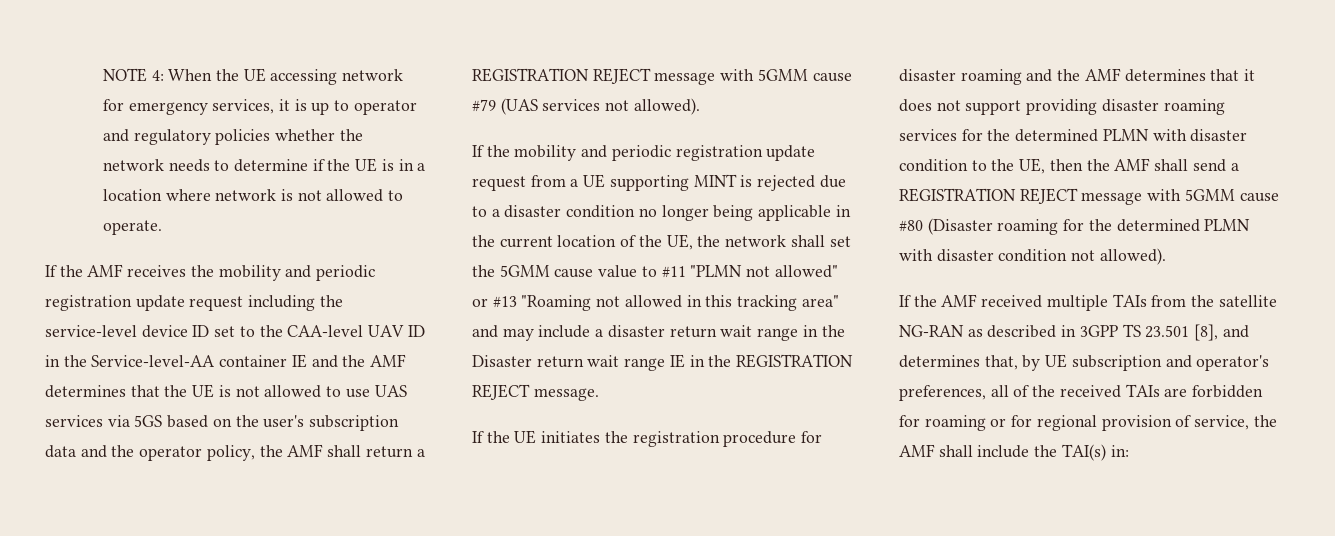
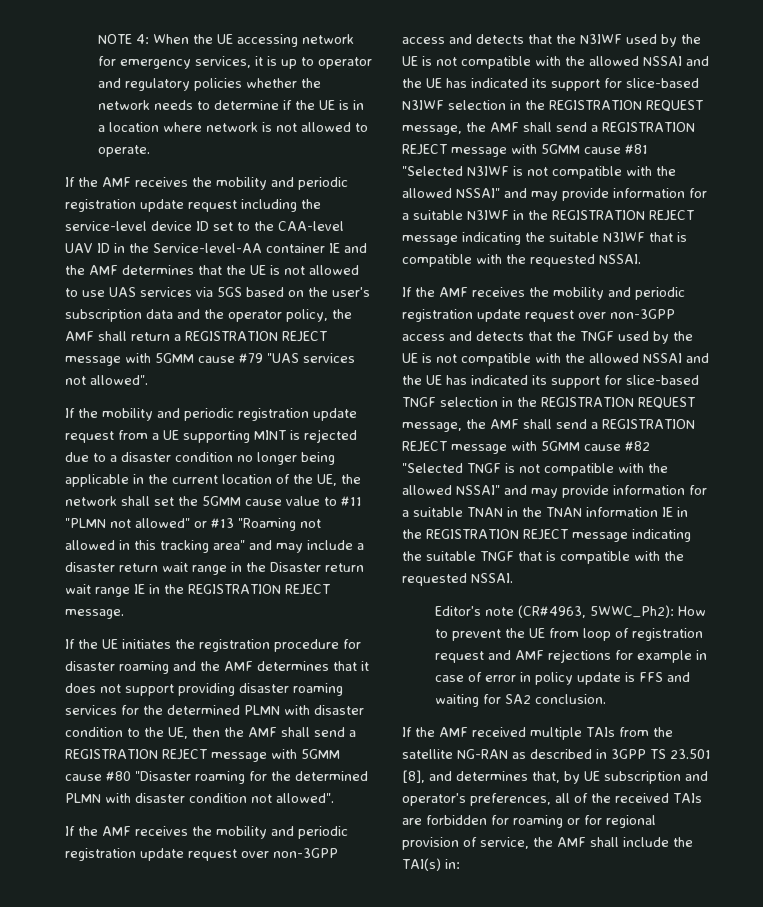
- If the AMF receives the mobility and periodic registration update request including the service-level device ID set to the CAA-level UAV ID in the Service-level-AA container IE and the AMF determines that the UE is not allowed to use UAS services via 5GS based on the user's subscription data and the operator policy, the AMF shall return a REGISTRATION REJECT message with 5GMM cause #79 (UAS services not allowed).
+ If the AMF receives the mobility and periodic registration update request including the service-level device ID set to the CAA-level UAV ID in the Service-level-AA container IE and the AMF determines that the UE is not allowed to use UAS services via 5GS based on the user's subscription data and the operator policy, the AMF shall return a REGISTRATION REJECT message with 5GMM cause #79 "UAS services not allowed".
- If the UE initiates the registration procedure for disaster roaming and the AMF determines that it does not support providing disaster roaming services for the determined PLMN with disaster condition to the UE, then the AMF shall send a REGISTRATION REJECT message with 5GMM cause #80 (Disaster roaming for the determined PLMN with disaster condition not allowed).
+ If the UE initiates the registration procedure for disaster roaming and the AMF determines that it does not support providing disaster roaming services for the determined PLMN with disaster condition to the UE, then the AMF shall send a REGISTRATION REJECT message with 5GMM cause #80 "Disaster roaming for the determined PLMN with disaster condition not allowed".
+ If the AMF receives the mobility and periodic registration update request over non-3GPP access and detects that the N3IWF used by the UE is not compatible with the allowed NSSAI and the UE has indicated its support for slice-based N3IWF selection in the REGISTRATION REQUEST message, the AMF shall send a REGISTRATION REJECT message with 5GMM cause #81 "Selected N3IWF is not compatible with the allowed NSSAI" and may provide information for a suitable N3IWF in the REGISTRATION REJECT message indicating the suitable N3IWF that is compatible with the requested NSSAI.
+ If the AMF receives the mobility and periodic registration update request over non-3GPP access and detects that the TNGF used by the UE is not compatible with the allowed NSSAI and the UE has indicated its support for slice-based TNGF selection in the REGISTRATION REQUEST message, the AMF shall send a REGISTRATION REJECT message with 5GMM cause #82 "Selected TNGF is not compatible with the allowed NSSAI" and may provide information for a suitable TNAN in the TNAN information IE in the REGISTRATION REJECT message indicating the suitable TNGF that is compatible with the requested NSSAI.
+ Editor's note (CR#4963, 5WWC_Ph2): How to prevent the UE from loop of registration request and AMF rejections for example in case of error in policy update is FFS and waiting for SA2 conclusion.

